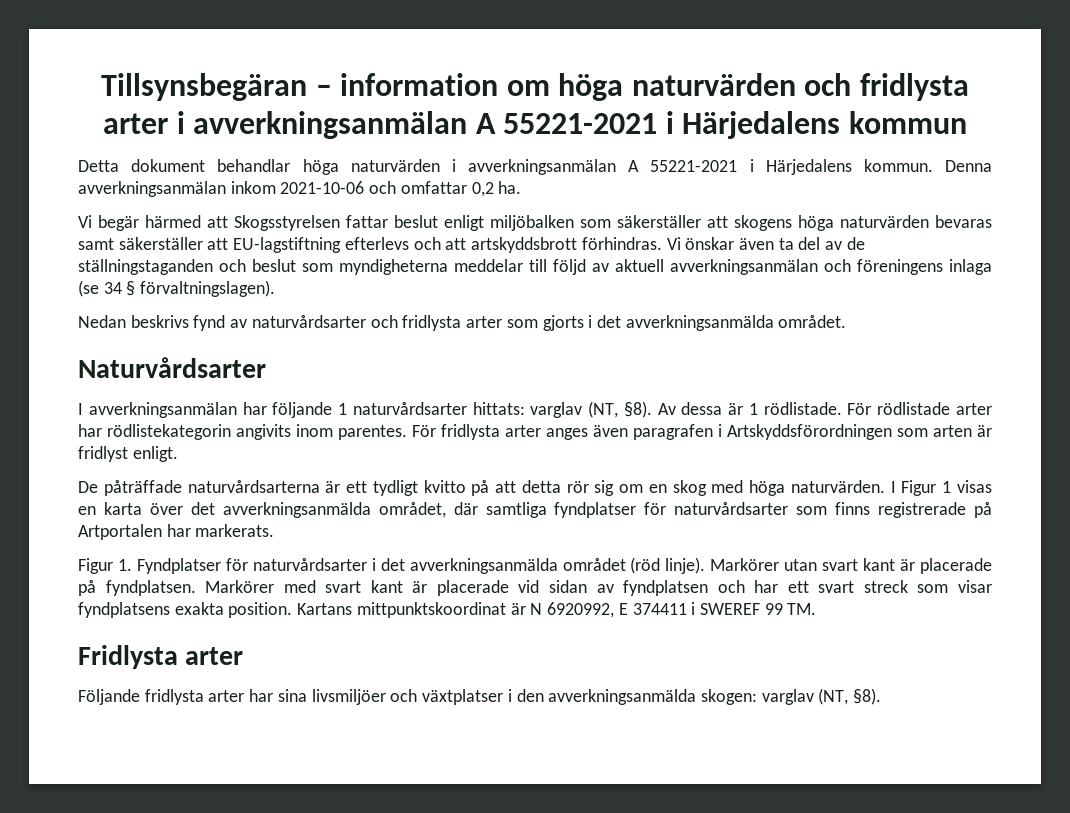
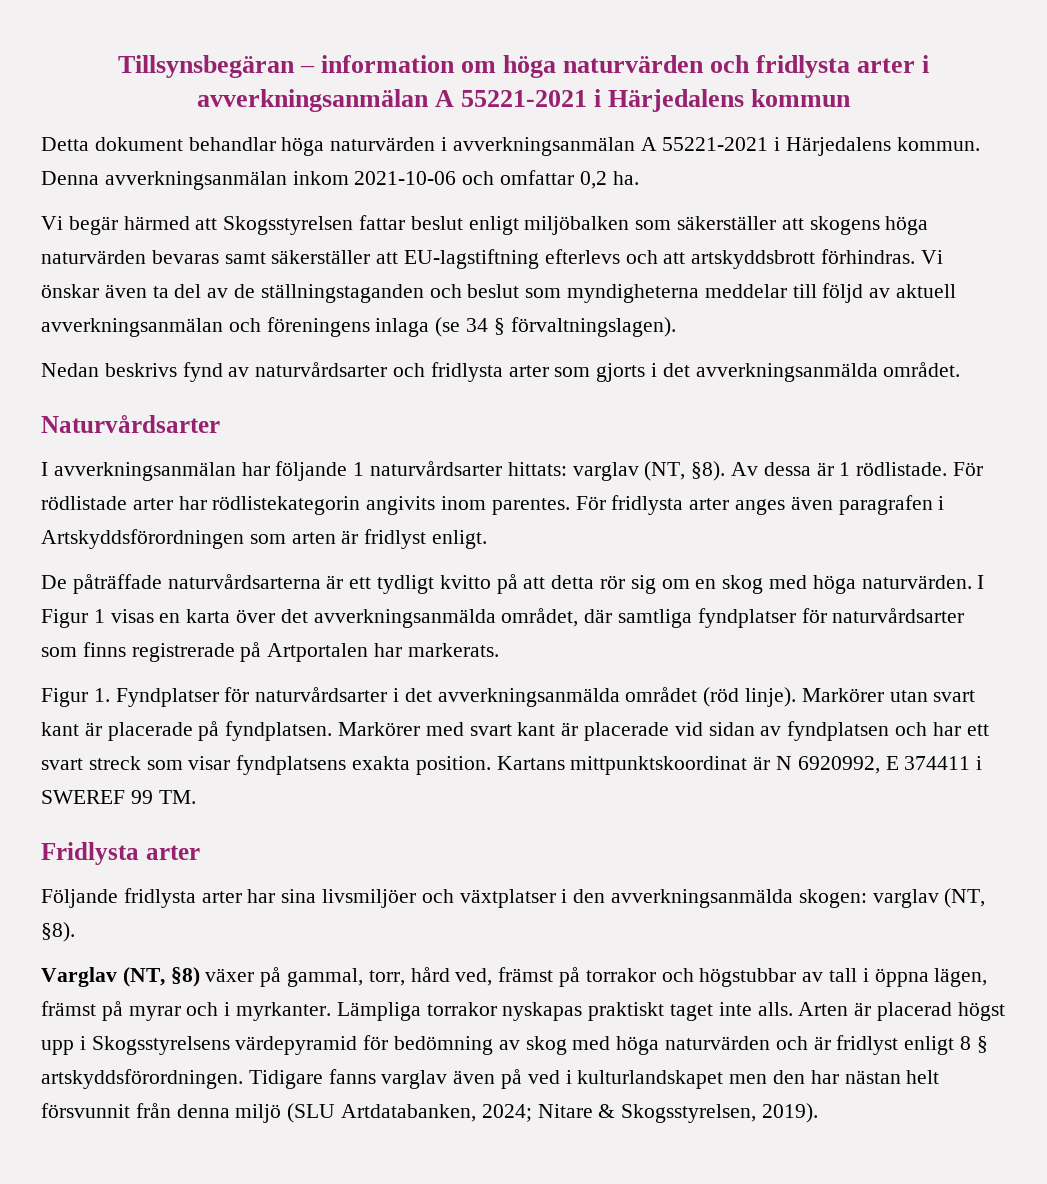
+ Varglav (NT, §8) växer på gammal, torr, hård ved, främst på torrakor och högstubbar av tall i öppna lägen, främst på myrar och i myrkanter. Lämpliga torrakor nyskapas praktiskt taget inte alls. Arten är placerad högst upp i Skogsstyrelsens värdepyramid för bedömning av skog med höga naturvärden och är fridlyst enligt 8 § artskyddsförordningen. Tidigare fanns varglav även på ved i kulturlandskapet men den har nästan helt försvunnit från denna miljö (SLU Artdatabanken, 2024; Nitare & Skogsstyrelsen, 2019).

